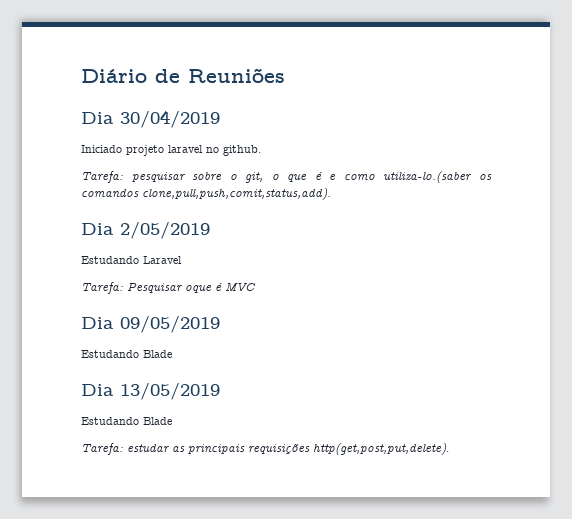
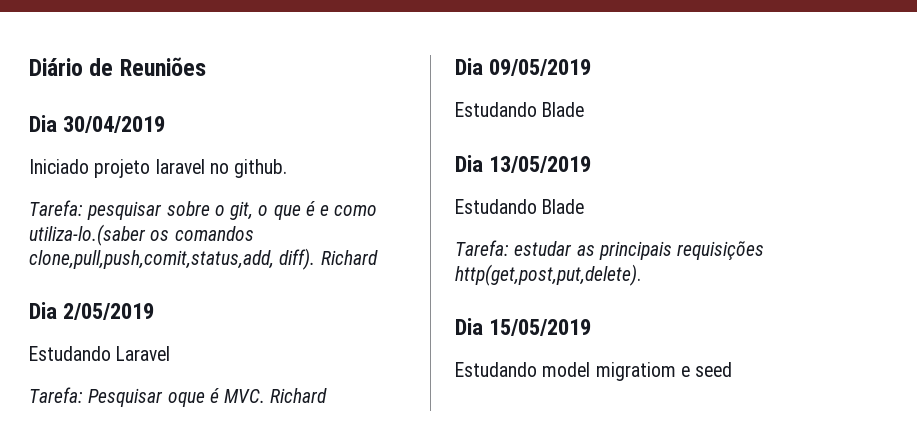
- Tarefa: pesquisar sobre o git, o que é e como utiliza-lo.(saber os comandos clone,pull,push,comit,status,add).
+ Tarefa: pesquisar sobre o git, o que é e como utiliza-lo.(saber os comandos clone,pull,push,comit,status,add, diff). Richard
- Tarefa: Pesquisar oque é MVC
+ Tarefa: Pesquisar oque é MVC. Richard
+ Dia 15/05/2019
+ Estudando model migratiom e seed

